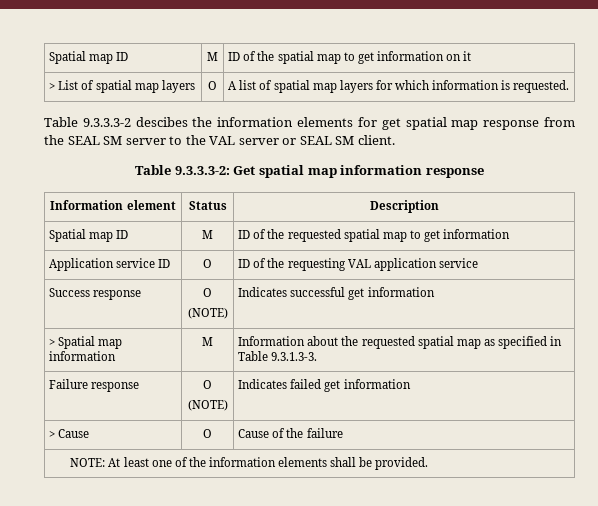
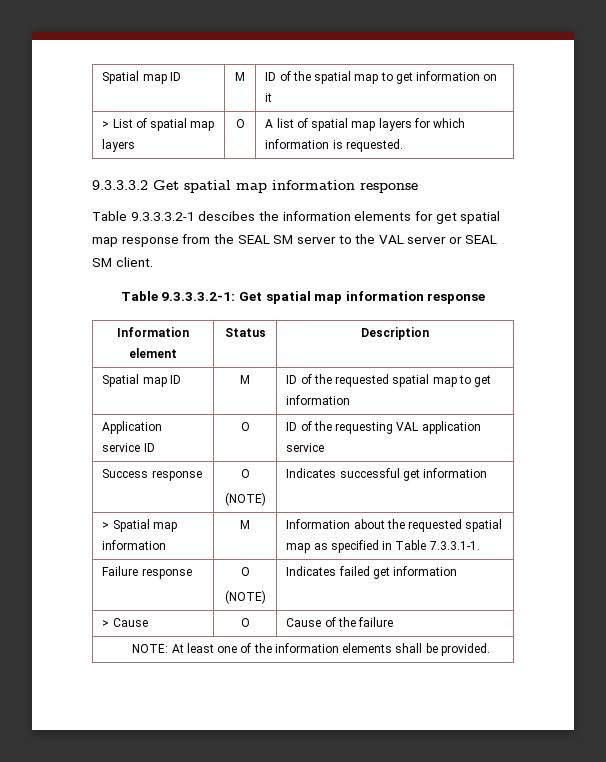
- Table 9.3.3.3-2 descibes the information elements for get spatial map response from the SEAL SM server to the VAL server or SEAL SM client.
+ 9.3.3.3.2 Get spatial map information response
+ Table 9.3.3.3.2-1 descibes the information elements for get spatial map response from the SEAL SM server to the VAL server or SEAL SM client.
- Table 9.3.3.3-2: Get spatial map information response
+ Table 9.3.3.3.2-1: Get spatial map information response
- > Spatial map information | M | Information about the requested spatial map as specified in Table 9.3.1.3-3.
+ > Spatial map information | M | Information about the requested spatial map as specified in Table 7.3.3.1-1.

